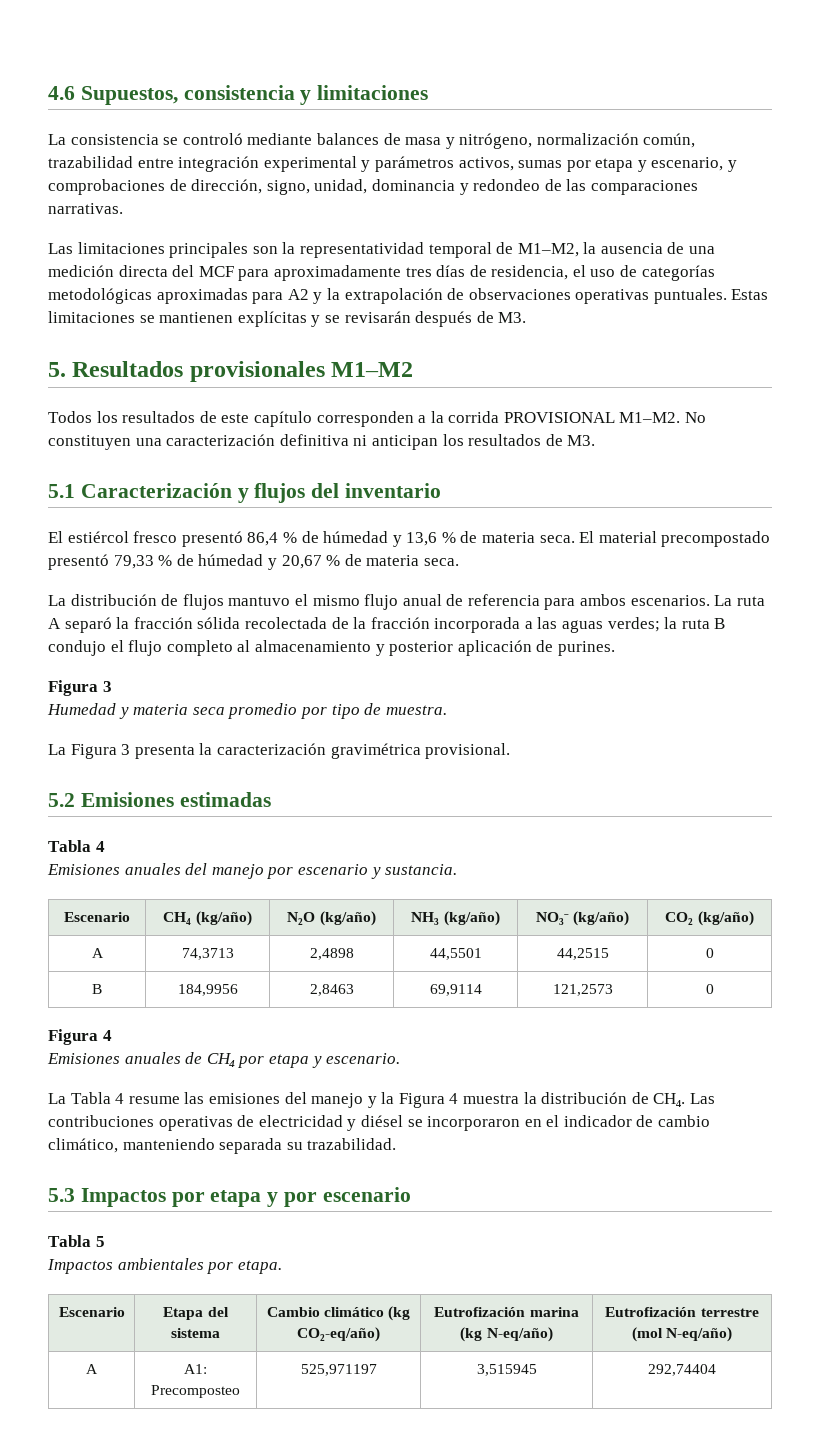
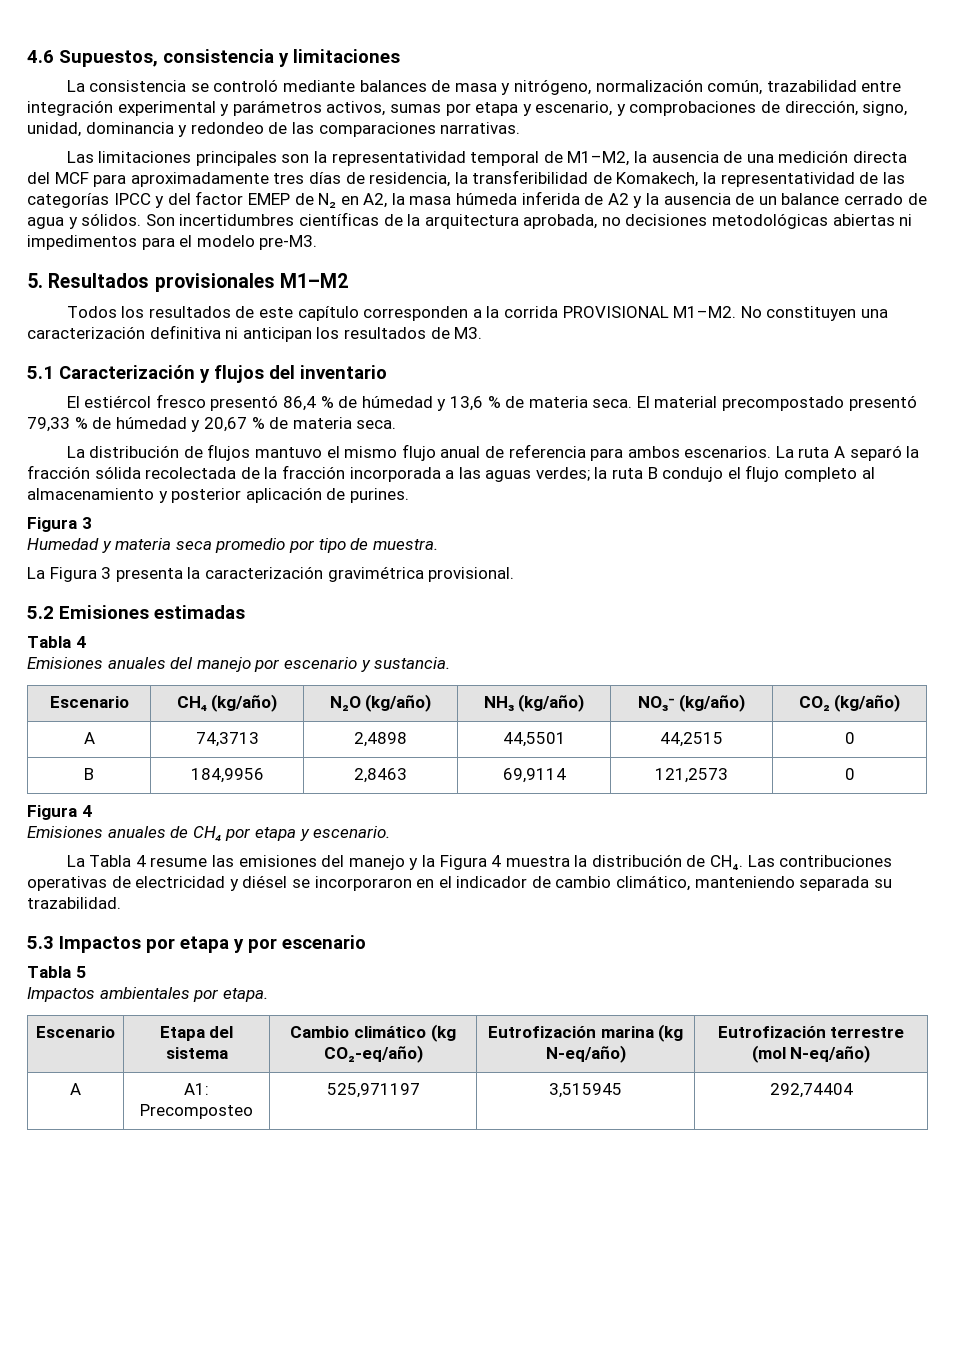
- Las limitaciones principales son la representatividad temporal de M1–M2, la ausencia de una medición directa del MCF para aproximadamente tres días de residencia, el uso de categorías metodológicas aproximadas para A2 y la extrapolación de observaciones operativas puntuales. Estas limitaciones se mantienen explícitas y se revisarán después de M3.
+ Las limitaciones principales son la representatividad temporal de M1–M2, la ausencia de una medición directa del MCF para aproximadamente tres días de residencia, la transferibilidad de Komakech, la representatividad de las categorías IPCC y del factor EMEP de N₂ en A2, la masa húmeda inferida de A2 y la ausencia de un balance cerrado de agua y sólidos. Son incertidumbres científicas de la arquitectura aprobada, no decisiones metodológicas abiertas ni impedimentos para el modelo pre-M3.

